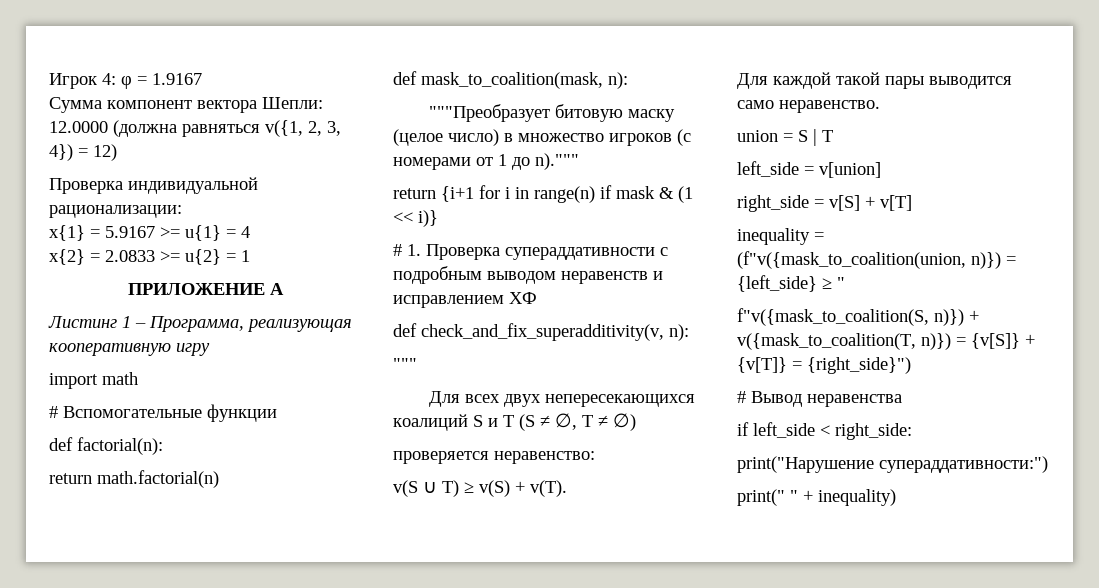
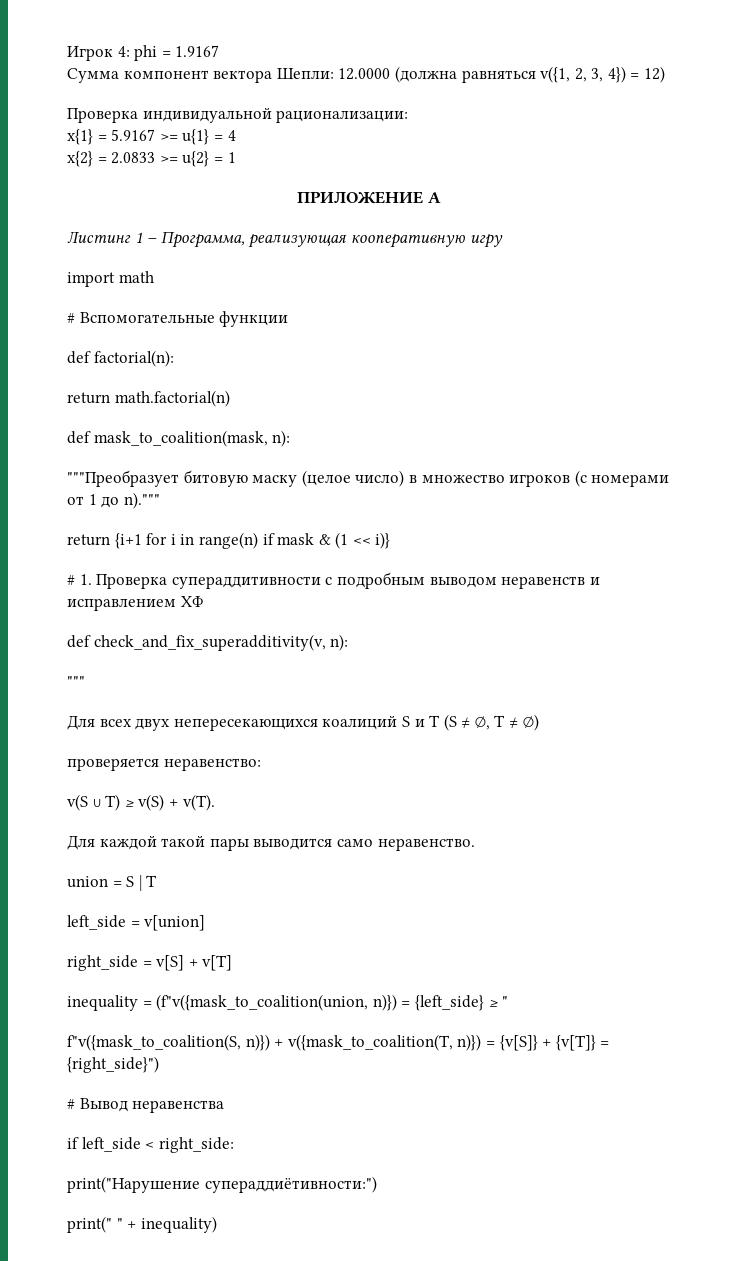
- Игрок 4: φ = 1.9167
+ Игрок 4: phi = 1.9167
- # 1. Проверка супераддативности с подробным выводом неравенств и исправлением ХФ
+ # 1. Проверка супераддитивности с подробным выводом неравенств и исправлением ХФ
- print("Нарушение супераддативности:")
+ print("Нарушение супераддиётивности:")

